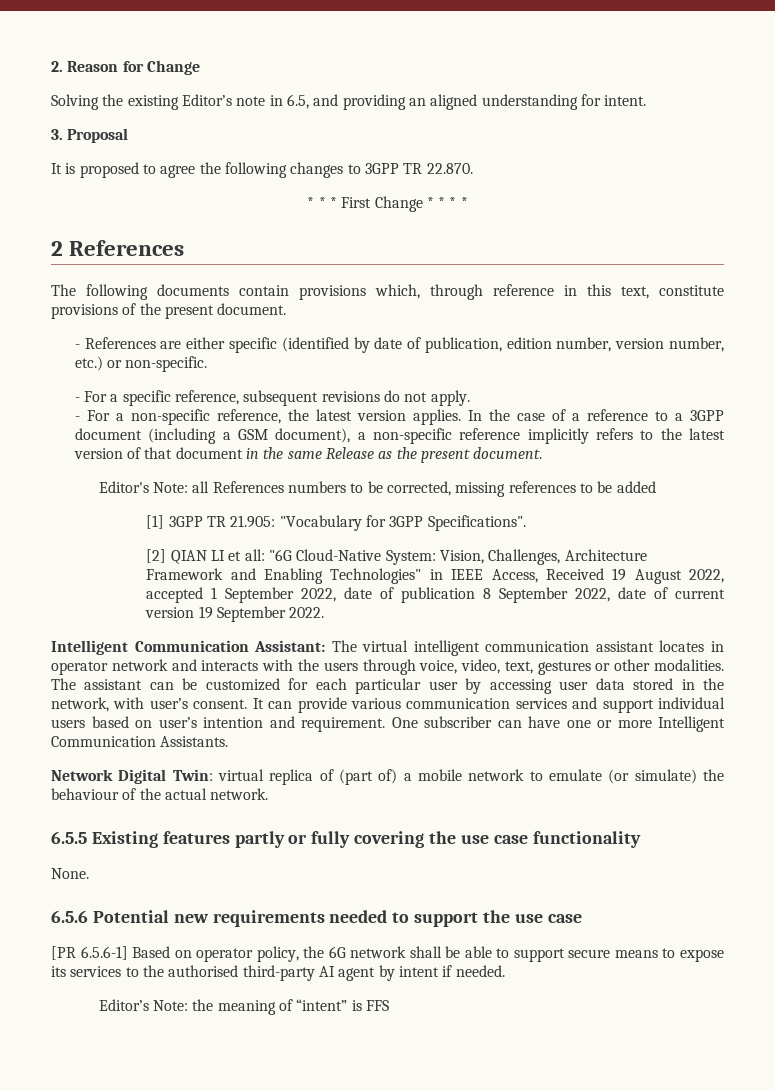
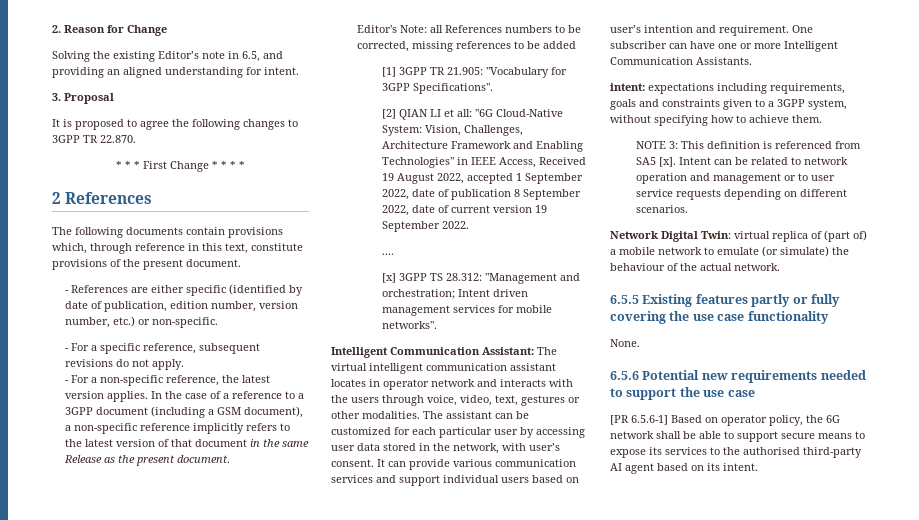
+ ....
+ [x] 3GPP TS 28.312: "Management and orchestration; Intent driven management services for mobile networks".
+ intent: expectations including requirements, goals and constraints given to a 3GPP system, without specifying how to achieve them.
+ NOTE 3: This definition is referenced from SA5 [x]. Intent can be related to network operation and management or to user service requests depending on different scenarios.
- [PR 6.5.6-1] Based on operator policy, the 6G network shall be able to support secure means to expose its services to the authorised third-party AI agent by intent if needed.
- Editor’s Note: the meaning of “intent” is FFS
+ [PR 6.5.6-1] Based on operator policy, the 6G network shall be able to support secure means to expose its services to the authorised third-party AI agent based on its intent.

